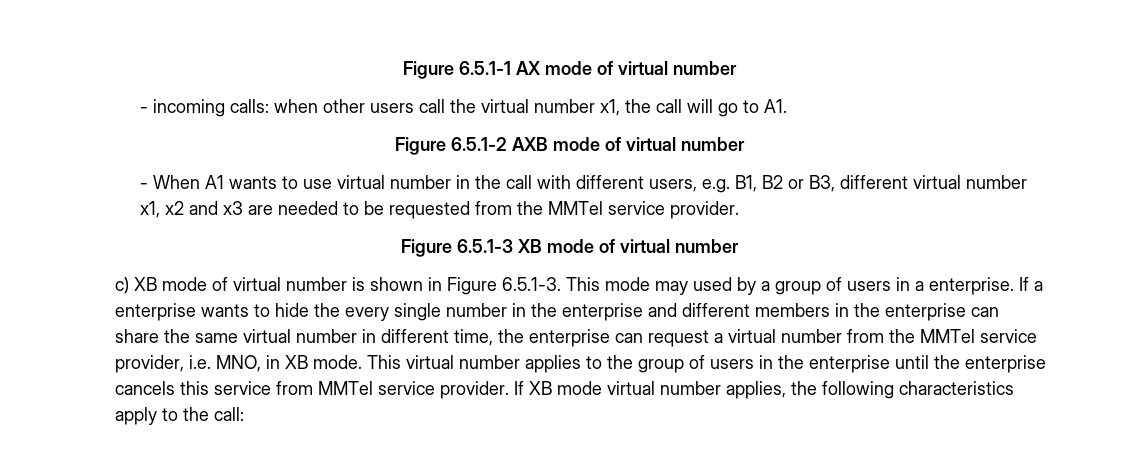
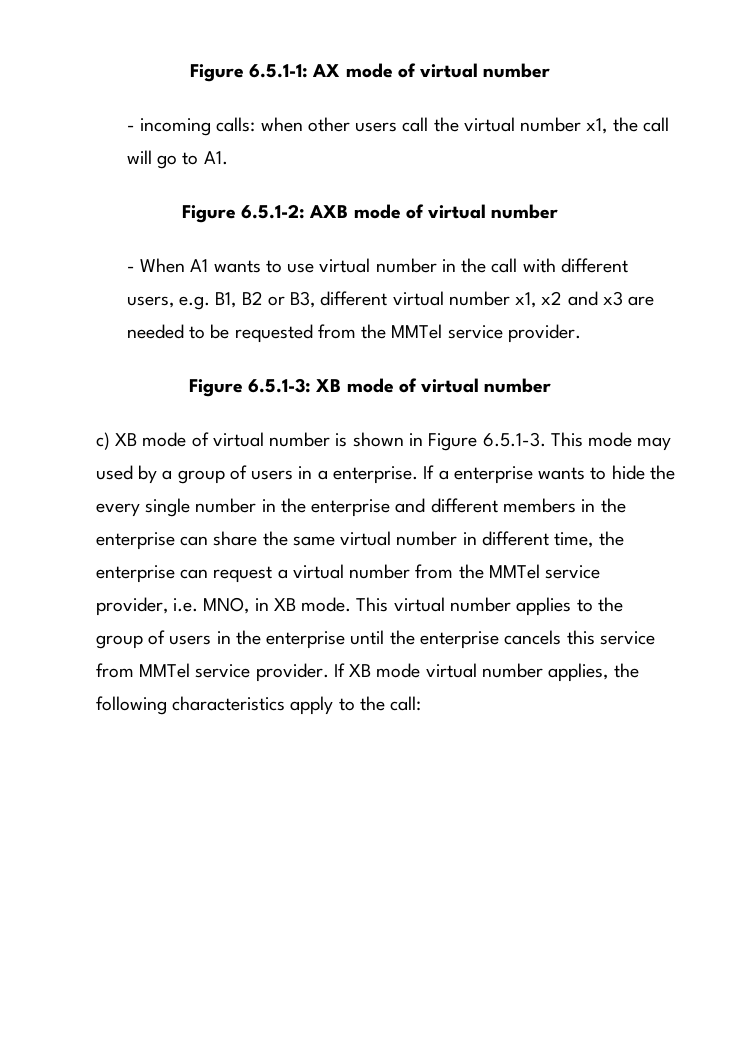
- Figure 6.5.1-1 AX mode of virtual number
+ Figure 6.5.1-1: AX mode of virtual number
- Figure 6.5.1-2 AXB mode of virtual number
+ Figure 6.5.1-2: AXB mode of virtual number
- Figure 6.5.1-3 XB mode of virtual number
+ Figure 6.5.1-3: XB mode of virtual number

